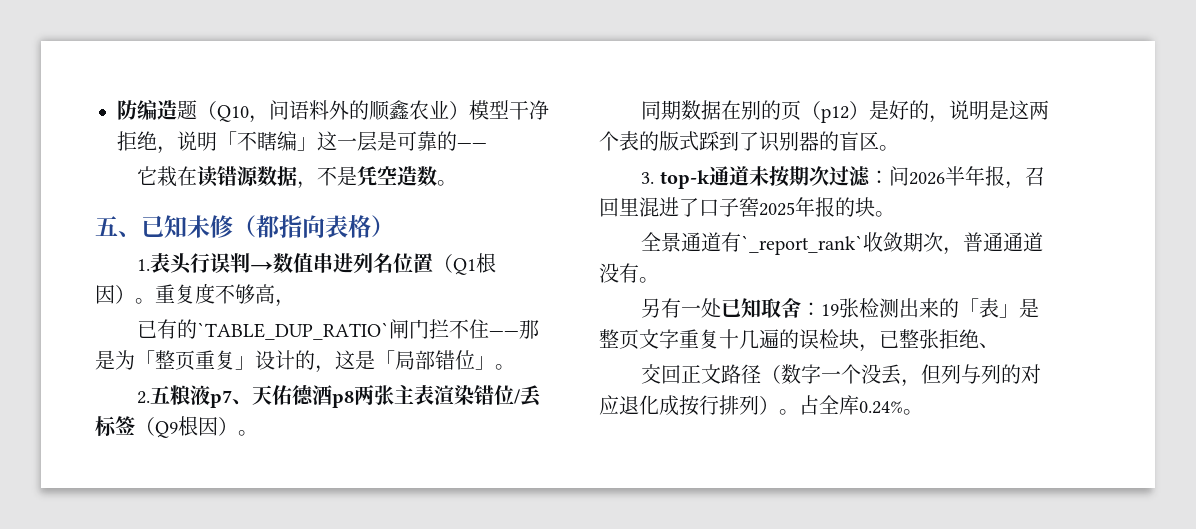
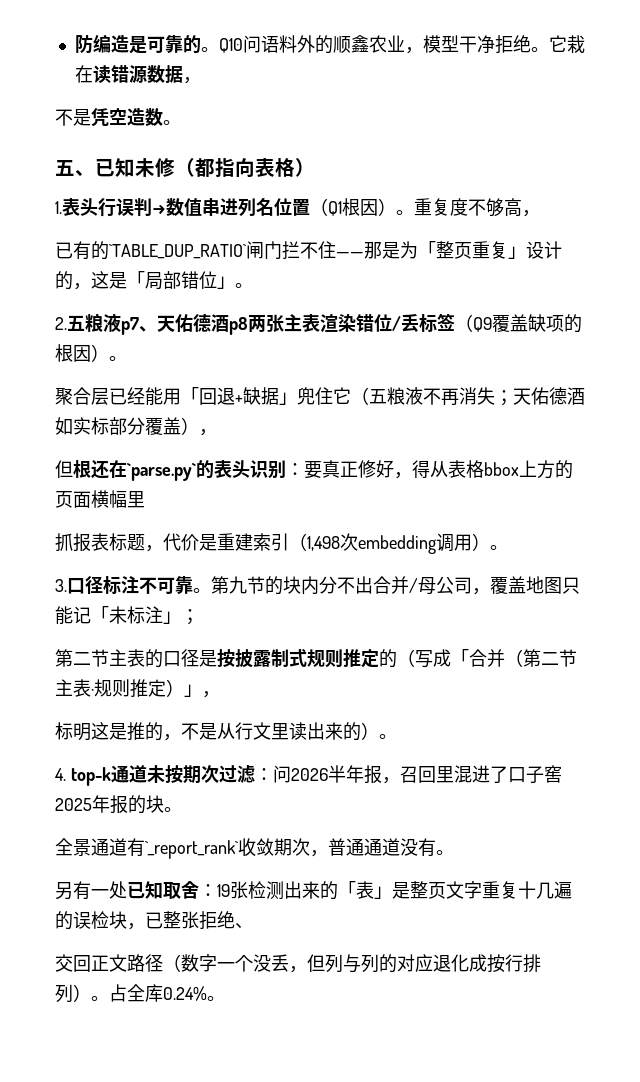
- 防编造题（Q10，问语料外的顺鑫农业）模型干净拒绝，说明「不瞎编」这一层是可靠的——
- 它栽在读错源数据，不是凭空造数。
+ 防编造是可靠的。Q10问语料外的顺鑫农业，模型干净拒绝。它栽在读错源数据，
+ 不是凭空造数。
- 2.五粮液p7、天佑德酒p8两张主表渲染错位/丢标签（Q9根因）。
+ 2.五粮液p7、天佑德酒p8两张主表渲染错位/丢标签（Q9覆盖缺项的根因）。
- 同期数据在别的页（p12）是好的，说明是这两个表的版式踩到了识别器的盲区。
- 3. top-k通道未按期次过滤：问2026半年报，召回里混进了口子窖2025年报的块。
+ 聚合层已经能用「回退+缺据」兜住它（五粮液不再消失；天佑德酒如实标部分覆盖），
+ 但根还在`parse.py`的表头识别：要真正修好，得从表格bbox上方的页面横幅里
+ 抓报表标题，代价是重建索引（1,498次embedding调用）。
+ 3.口径标注不可靠。第九节的块内分不出合并/母公司，覆盖地图只能记「未标注」；
+ 第二节主表的口径是按披露制式规则推定的（写成「合并（第二节主表·规则推定）」，
+ 标明这是推的，不是从行文里读出来的）。
+ 4. top-k通道未按期次过滤：问2026半年报，召回里混进了口子窖2025年报的块。

